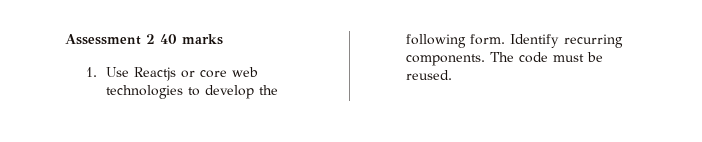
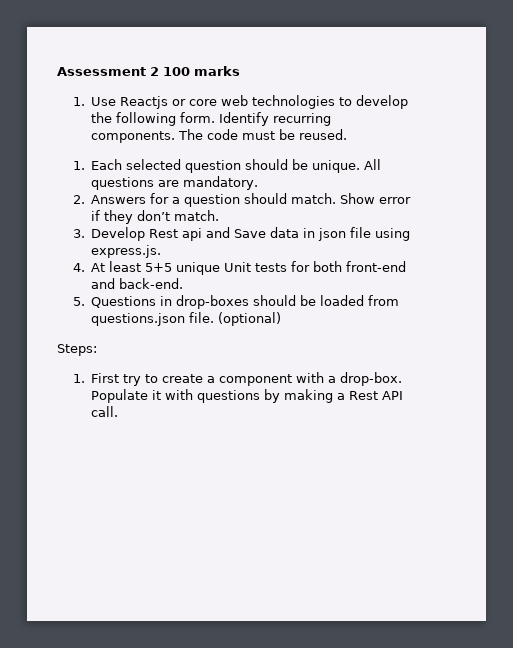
- Assessment 2 40 marks
+ Assessment 2 100 marks
+ 1. Each selected question should be unique. All questions are mandatory.
+ 2. Answers for a question should match. Show error if they don’t match.
+ 3. Develop Rest api and Save data in json file using express.js.
+ 4. At least 5+5 unique Unit tests for both front-end and back-end.
+ 5. Questions in drop-boxes should be loaded from questions.json file. (optional)
+ Steps:
+ 1. First try to create a component with a drop-box. Populate it with questions by making a Rest API call.

